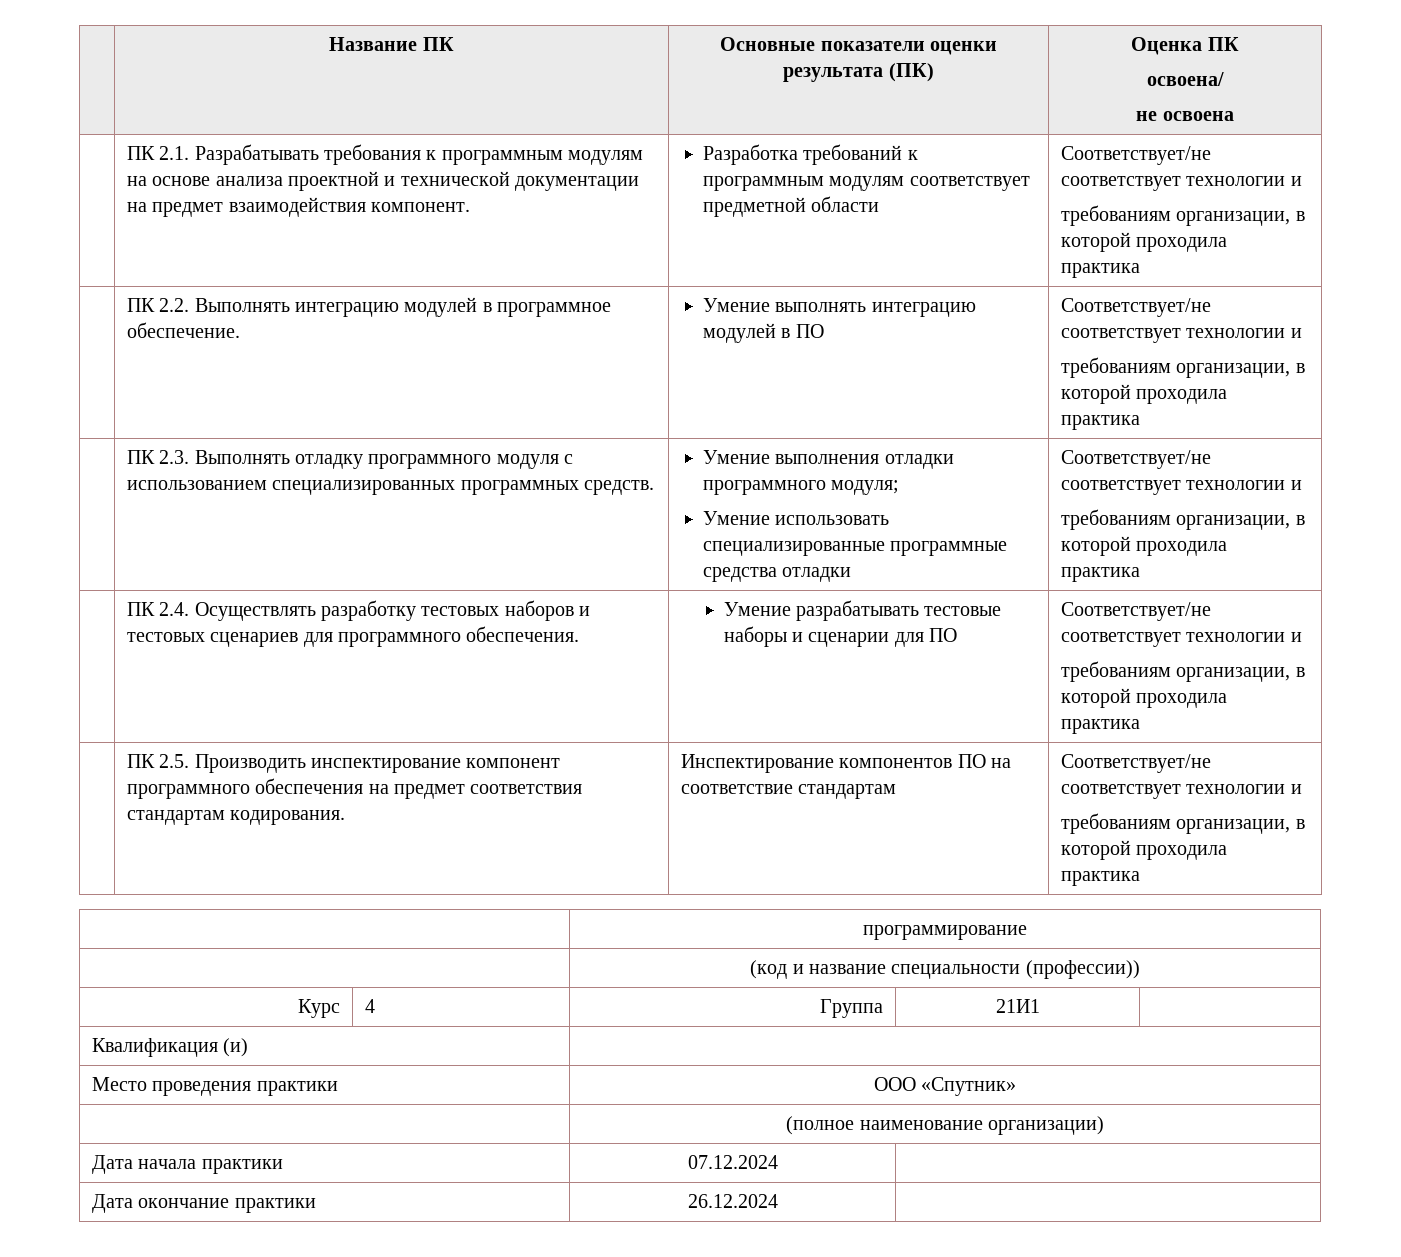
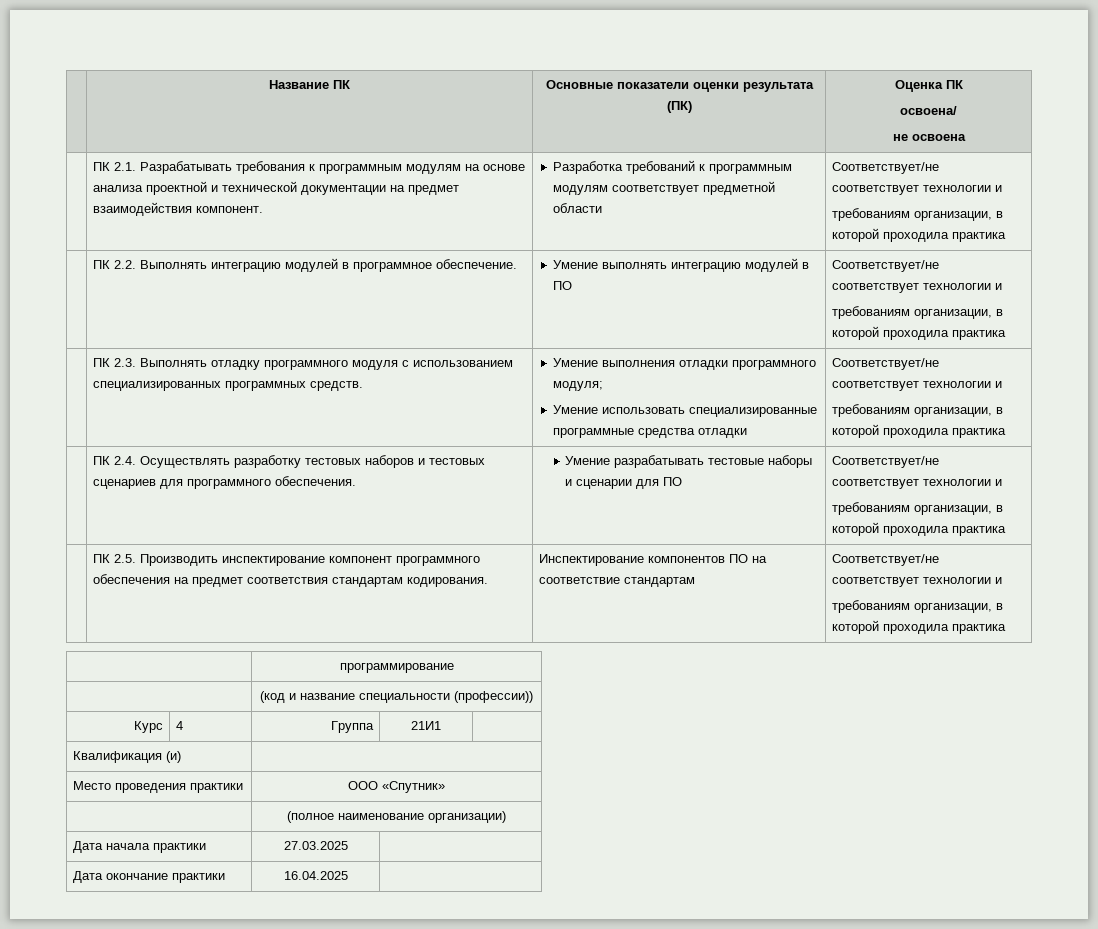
- Дата начала практики | 07.12.2024 |
+ Дата начала практики | 27.03.2025 |
- Дата окончание практики | 26.12.2024 |
+ Дата окончание практики | 16.04.2025 |

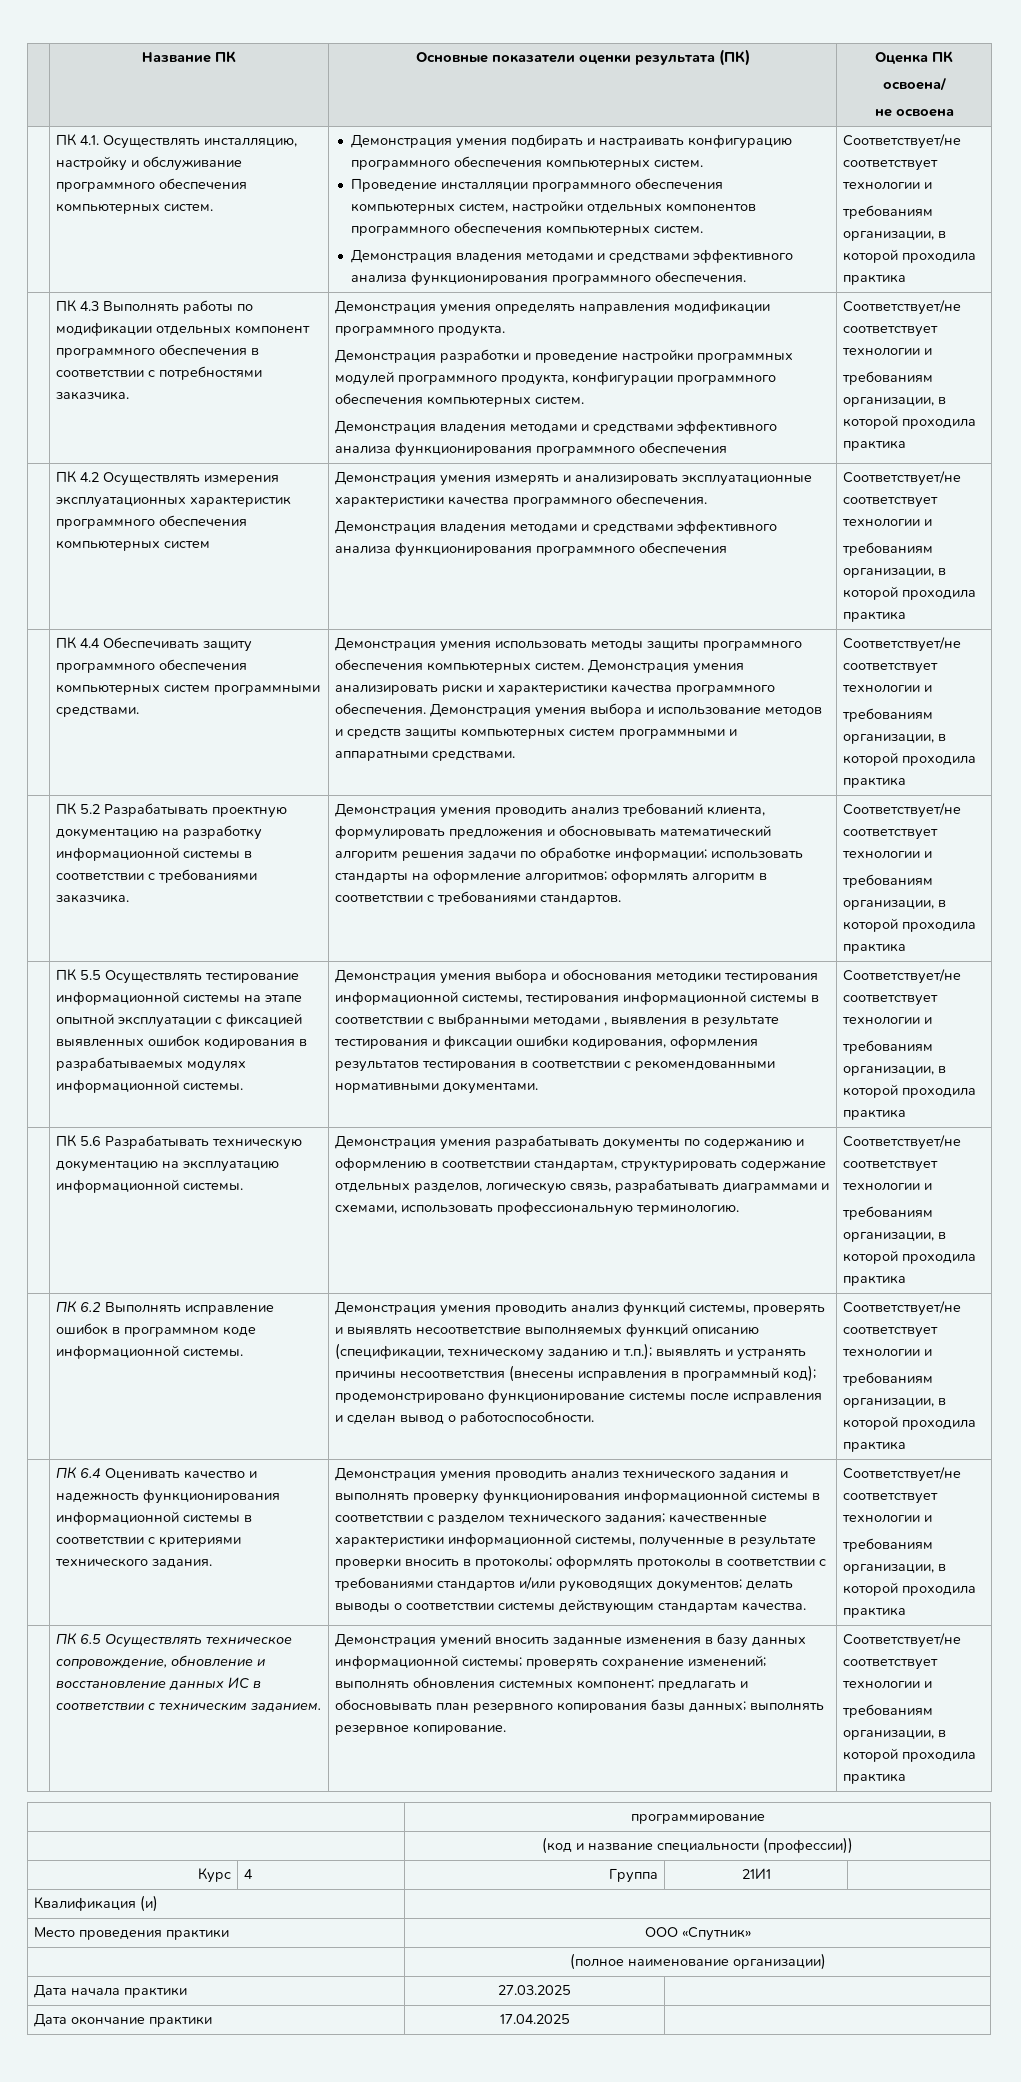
- ПК 2.1. Разрабатывать требования к программным модулям на основе анализа проектной и технической документации на предмет взаимодействия компонент. | Разработка требований к программным модулям соответствует предметной области
+ ПК 4.1. Осуществлять инсталляцию, настройку и обслуживание программного обеспечения компьютерных систем. | Демонстрация умения подбирать и настраивать конфигурацию программного обеспечения компьютерных систем.
+ Проведение инсталляции программного обеспечения компьютерных систем, настройки отдельных компонентов программного обеспечения компьютерных систем.
+ Демонстрация владения методами и средствами эффективного анализа функционирования программного обеспечения.
- ПК 2.2. Выполнять интеграцию модулей в программное обеспечение. | Умение выполнять интеграцию модулей в ПО
+ ПК 4.3 Выполнять работы по модификации отдельных компонент программного обеспечения в соответствии с потребностями заказчика. | Демонстрация умения определять направления модификации программного продукта.
+ Демонстрация разработки и проведение настройки программных модулей программного продукта, конфигурации программного обеспечения компьютерных систем.
+ Демонстрация владения методами и средствами эффективного анализа функционирования программного обеспечения
- | ПК 2.3. Выполнять отладку программного модуля с использованием специализированных программных средств. | Умение выполнения отладки программного модуля;
- Умение использовать специализированные программные средства отладки | Соответствует/не соответствует технологии и
+ | ПК 4.2 Осуществлять измерения эксплуатационных характеристик программного обеспечения компьютерных систем | Демонстрация умения измерять и анализировать эксплуатационные характеристики качества программного обеспечения.
+ Демонстрация владения методами и средствами эффективного анализа функционирования программного обеспечения | Соответствует/не соответствует технологии и
- ПК 2.4. Осуществлять разработку тестовых наборов и тестовых сценариев для программного обеспечения. | Умение разрабатывать тестовые наборы и сценарии для ПО
+ ПК 4.4 Обеспечивать защиту программного обеспечения компьютерных систем программными средствами. | Демонстрация умения использовать методы защиты программного обеспечения компьютерных систем. Демонстрация умения анализировать риски и характеристики качества программного обеспечения. Демонстрация умения выбора и использование методов и средств защиты компьютерных систем программными и аппаратными средствами.
- ПК 2.5. Производить инспектирование компонент программного обеспечения на предмет соответствия стандартам кодирования. | Инспектирование компонентов ПО на соответствие стандартам
+ ПК 5.2 Разрабатывать проектную документацию на разработку информационной системы в соответствии с требованиями заказчика. | Демонстрация умения проводить анализ требований клиента, формулировать предложения и обосновывать математический алгоритм решения задачи по обработке информации; использовать стандарты на оформление алгоритмов; оформлять алгоритм в соответствии с требованиями стандартов. | Соответствует/не соответствует технологии и
+ требованиям организации, в которой проходила практика
+ | ПК 5.5 Осуществлять тестирование информационной системы на этапе опытной эксплуатации с фиксацией выявленных ошибок кодирования в разрабатываемых модулях информационной системы. | Демонстрация умения выбора и обоснования методики тестирования информационной системы, тестирования информационной системы в соответствии с выбранными методами , выявления в результате тестирования и фиксации ошибки кодирования, оформления результатов тестирования в соответствии с рекомендованными нормативными документами. | Соответствует/не соответствует технологии и
+ требованиям организации, в которой проходила практика
+ | ПК 5.6 Разрабатывать техническую документацию на эксплуатацию информационной системы. | Демонстрация умения разрабатывать документы по содержанию и оформлению в соответствии стандартам, структурировать содержание отдельных разделов, логическую связь, разрабатывать диаграммами и схемами, использовать профессиональную терминологию. | Соответствует/не соответствует технологии и
+ требованиям организации, в которой проходила практика
+ | ПК 6.2 Выполнять исправление ошибок в программном коде информационной системы. | Демонстрация умения проводить анализ функций системы, проверять и выявлять несоответствие выполняемых функций описанию (спецификации, техническому заданию и т.п.); выявлять и устранять причины несоответствия (внесены исправления в программный код); продемонстрировано функционирование системы после исправления и сделан вывод о работоспособности. | Соответствует/не соответствует технологии и
+ требованиям организации, в которой проходила практика
+ | ПК 6.4 Оценивать качество и надежность функционирования информационной системы в соответствии с критериями технического задания. | Демонстрация умения проводить анализ технического задания и выполнять проверку функционирования информационной системы в соответствии с разделом технического задания; качественные характеристики информационной системы, полученные в результате проверки вносить в протоколы; оформлять протоколы в соответствии с требованиями стандартов и/или руководящих документов; делать выводы о соответствии системы действующим стандартам качества. | Соответствует/не соответствует технологии и
+ требованиям организации, в которой проходила практика
+ | ПК 6.5 Осуществлять техническое сопровождение, обновление и восстановление данных ИС в соответствии с техническим заданием. | Демонстрация умений вносить заданные изменения в базу данных информационной системы; проверять сохранение изменений; выполнять обновления системных компонент; предлагать и обосновывать план резервного копирования базы данных; выполнять резервное копирование.
- Дата окончание практики | 16.04.2025 |
+ Дата окончание практики | 17.04.2025 |

